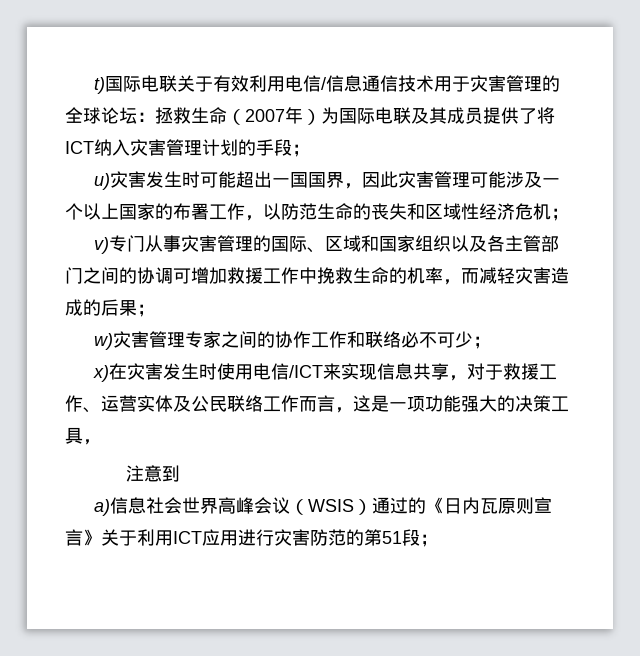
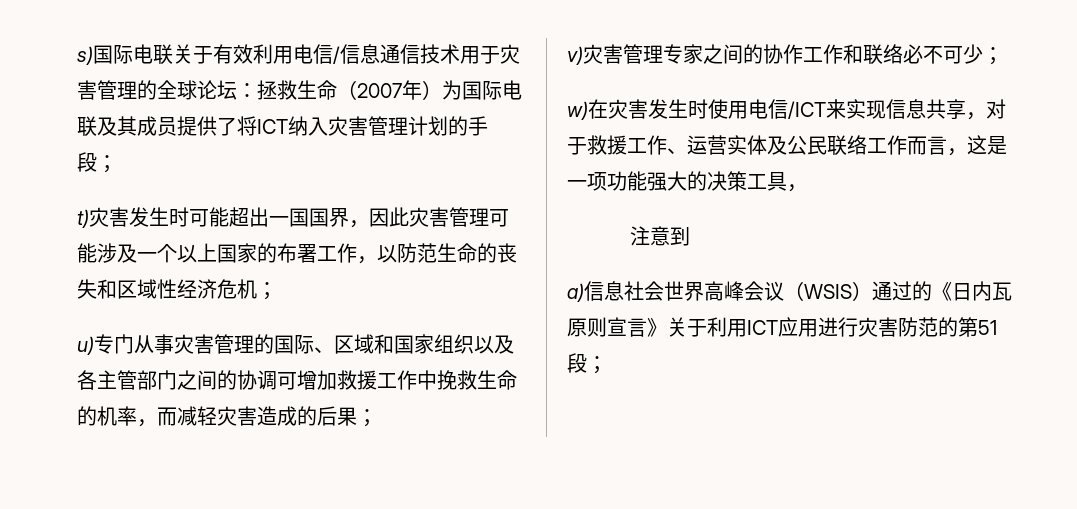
- t)国际电联关于有效利用电信/信息通信技术用于灾害管理的全球论坛：拯救生命（2007年）为国际电联及其成员提供了将ICT纳入灾害管理计划的手段；
+ s)国际电联关于有效利用电信/信息通信技术用于灾害管理的全球论坛：拯救生命（2007年）为国际电联及其成员提供了将ICT纳入灾害管理计划的手段；
- u)灾害发生时可能超出一国国界，因此灾害管理可能涉及一个以上国家的布署工作，以防范生命的丧失和区域性经济危机；
+ t)灾害发生时可能超出一国国界，因此灾害管理可能涉及一个以上国家的布署工作，以防范生命的丧失和区域性经济危机；
- v)专门从事灾害管理的国际、区域和国家组织以及各主管部门之间的协调可增加救援工作中挽救生命的机率，而减轻灾害造成的后果；
+ u)专门从事灾害管理的国际、区域和国家组织以及各主管部门之间的协调可增加救援工作中挽救生命的机率，而减轻灾害造成的后果；
- w)灾害管理专家之间的协作工作和联络必不可少；
+ v)灾害管理专家之间的协作工作和联络必不可少；
- x)在灾害发生时使用电信/ICT来实现信息共享，对于救援工作、运营实体及公民联络工作而言，这是一项功能强大的决策工具，
+ w)在灾害发生时使用电信/ICT来实现信息共享，对于救援工作、运营实体及公民联络工作而言，这是一项功能强大的决策工具，

